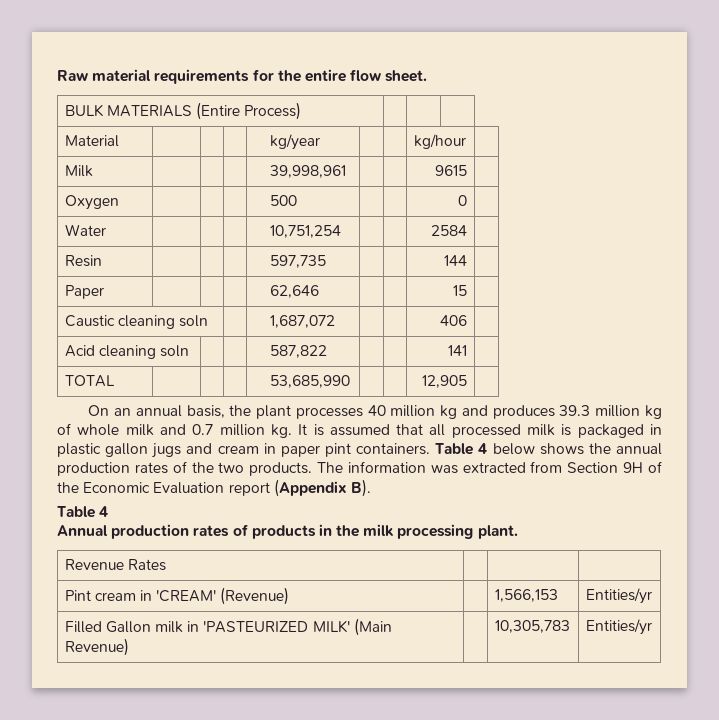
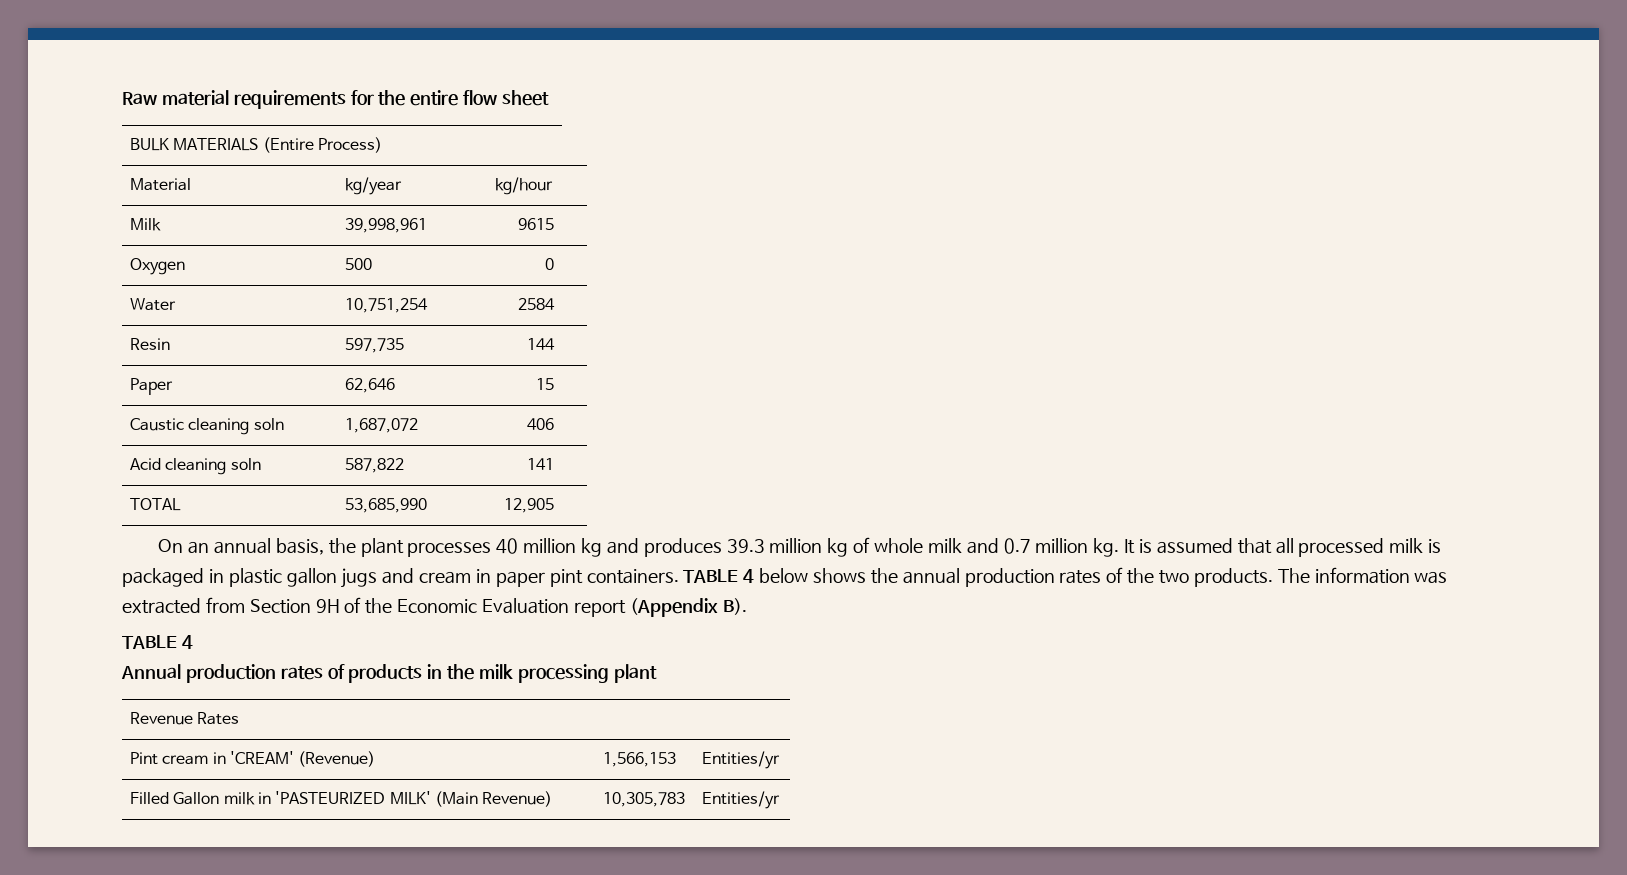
- Raw material requirements for the entire flow sheet.
+ Raw material requirements for the entire flow sheet
- Table 4 below shows the annual production rates of the two products.
+ TABLE 4 below shows the annual production rates of the two products.
  The information was extracted from Section 9H of the Economic Evaluation report (Appendix B).
- Table 4
+ TABLE 4
- Annual production rates of products in the milk processing plant.
+ Annual production rates of products in the milk processing plant

